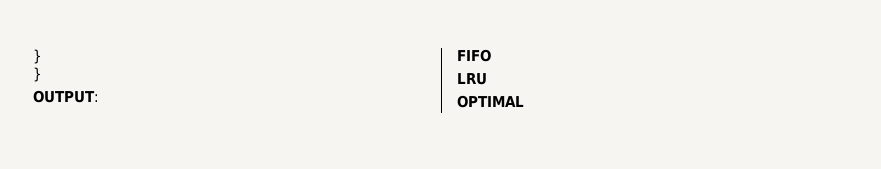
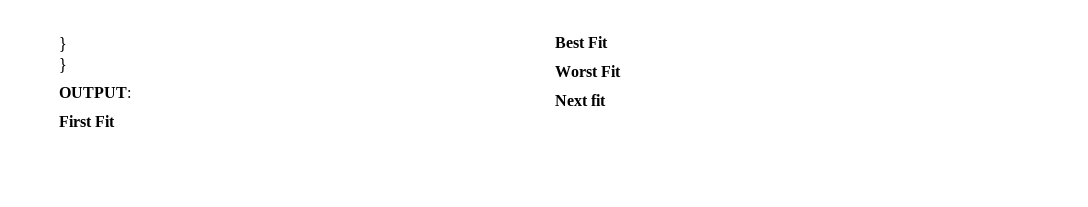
- FIFO
- LRU
- OPTIMAL
+ First Fit
+ Best Fit
+ Worst Fit
+ Next fit

